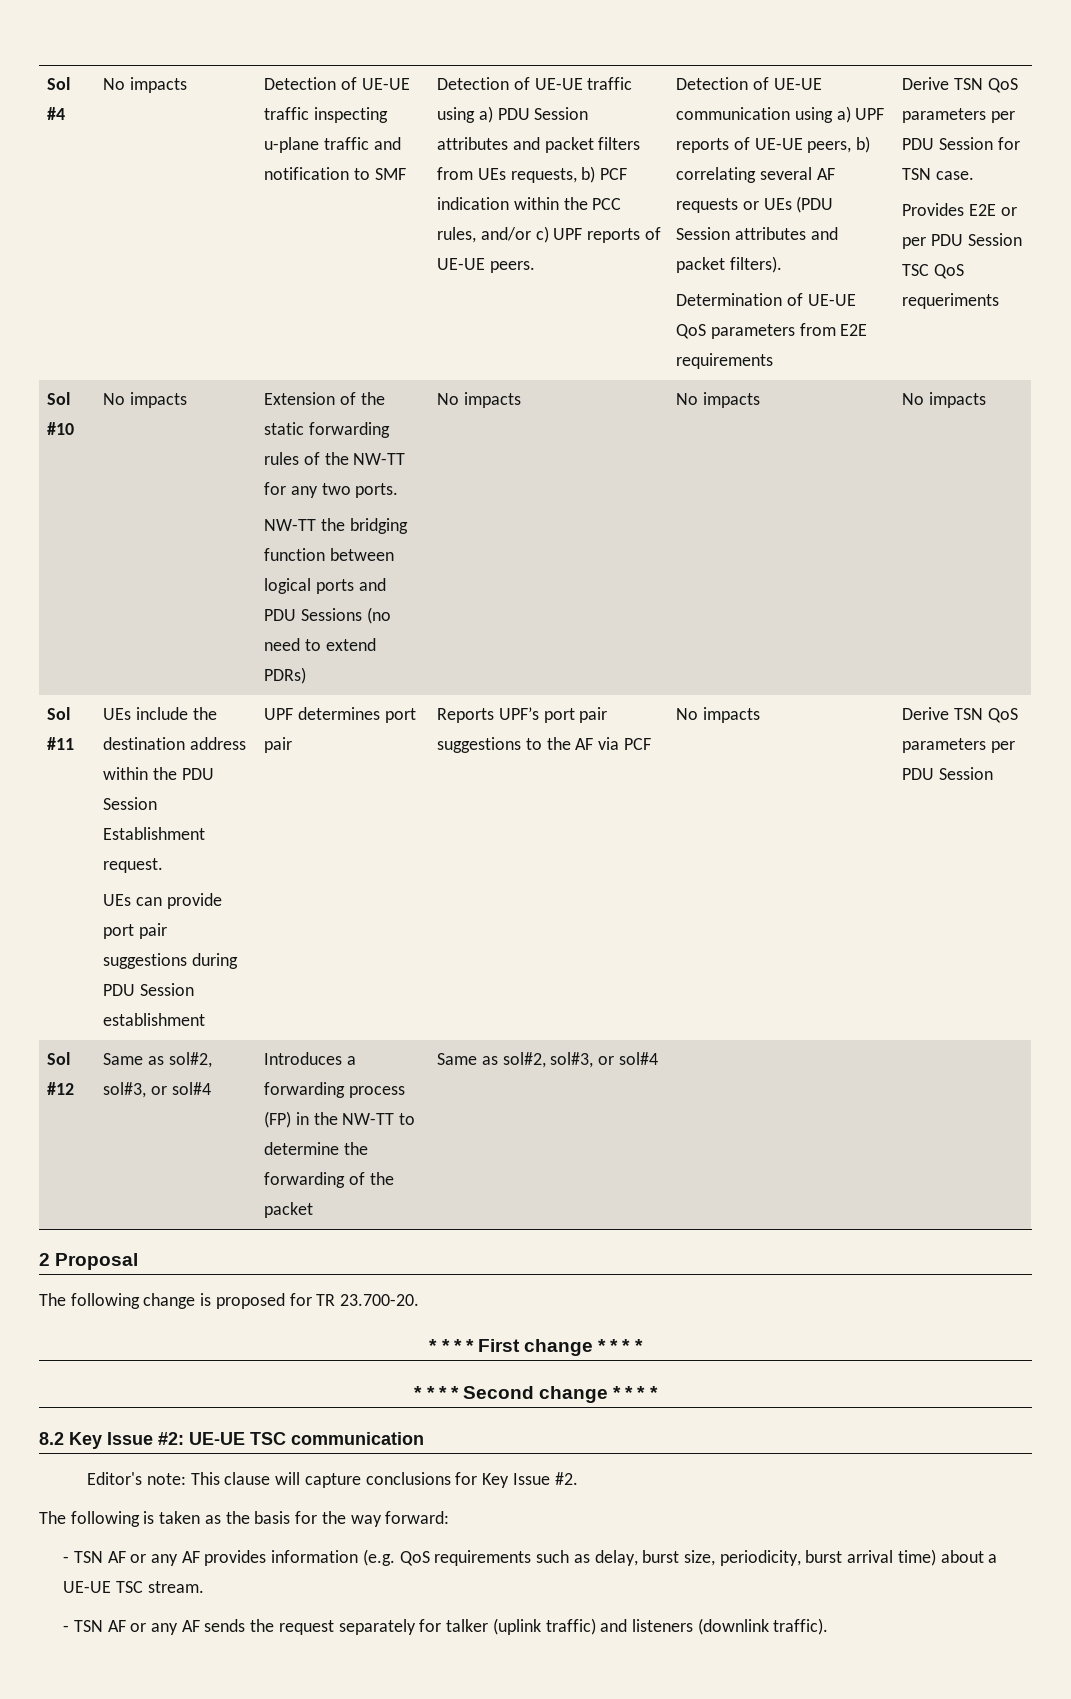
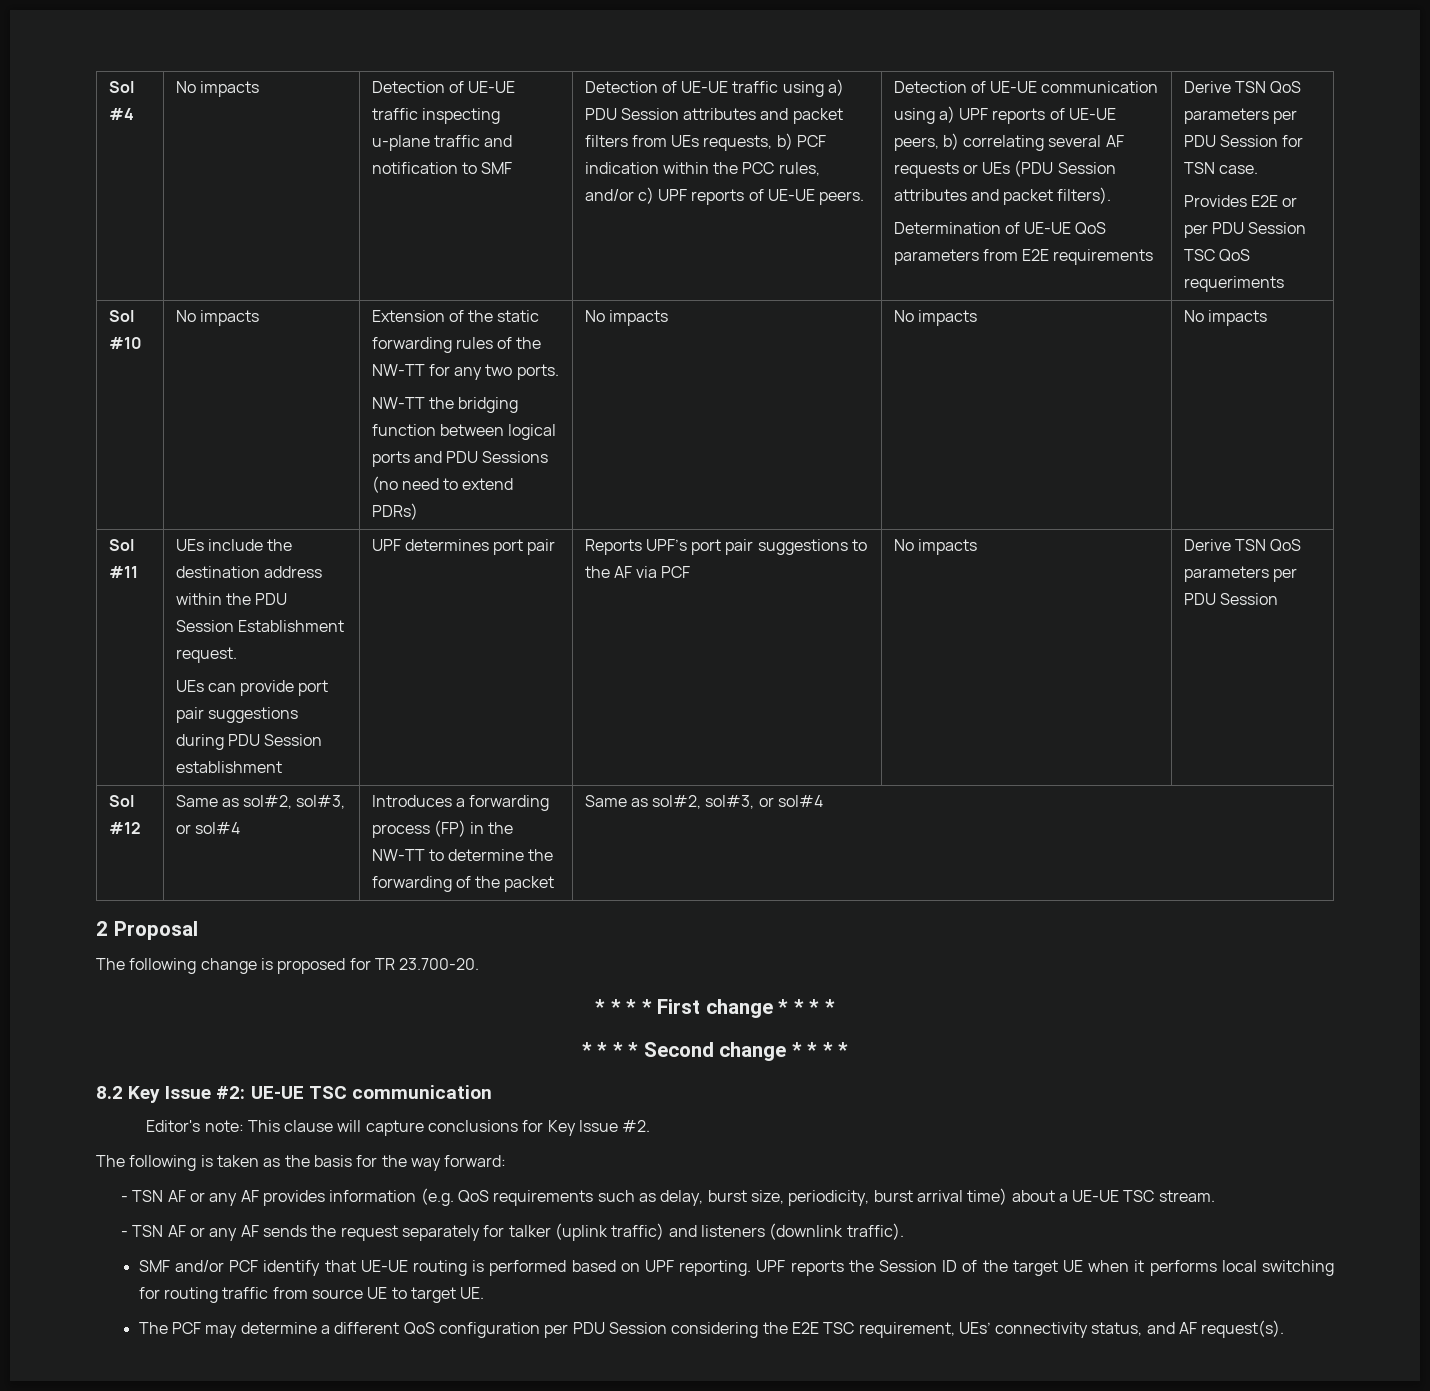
+ SMF and/or PCF identify that UE-UE routing is performed based on UPF reporting. UPF reports the Session ID of the target UE when it performs local switching for routing traffic from source UE to target UE.
+ The PCF may determine a different QoS configuration per PDU Session considering the E2E TSC requirement, UEs’ connectivity status, and AF request(s).

